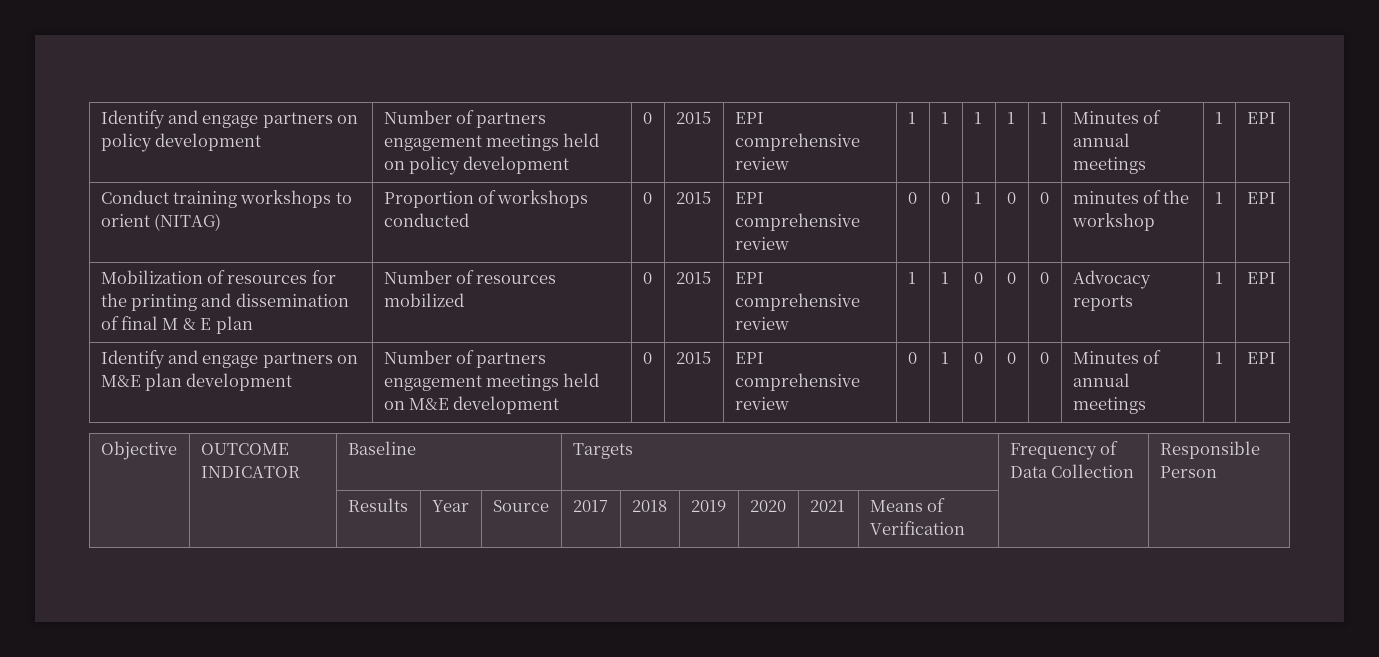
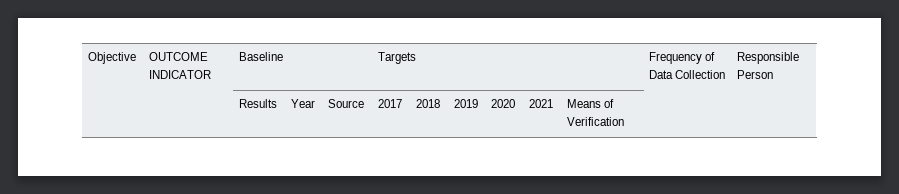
- Identify and engage partners on policy development | Number of partners engagement meetings held on policy development | 0 | 2015 | EPI comprehensive review | 1 | 1 | 1 | 1 | 1 | Minutes of annual meetings | 1 | EPI
- Conduct training workshops to orient (NITAG) | Proportion of workshops conducted | 0 | 2015 | EPI comprehensive review | 0 | 0 | 1 | 0 | 0 | minutes of the workshop | 1 | EPI
- Mobilization of resources for the printing and dissemination of final M & E plan | Number of resources mobilized | 0 | 2015 | EPI comprehensive review | 1 | 1 | 0 | 0 | 0 | Advocacy reports | 1 | EPI
- Identify and engage partners on M&E plan development | Number of partners engagement meetings held on M&E development | 0 | 2015 | EPI comprehensive review | 0 | 1 | 0 | 0 | 0 | Minutes of annual meetings | 1 | EPI

